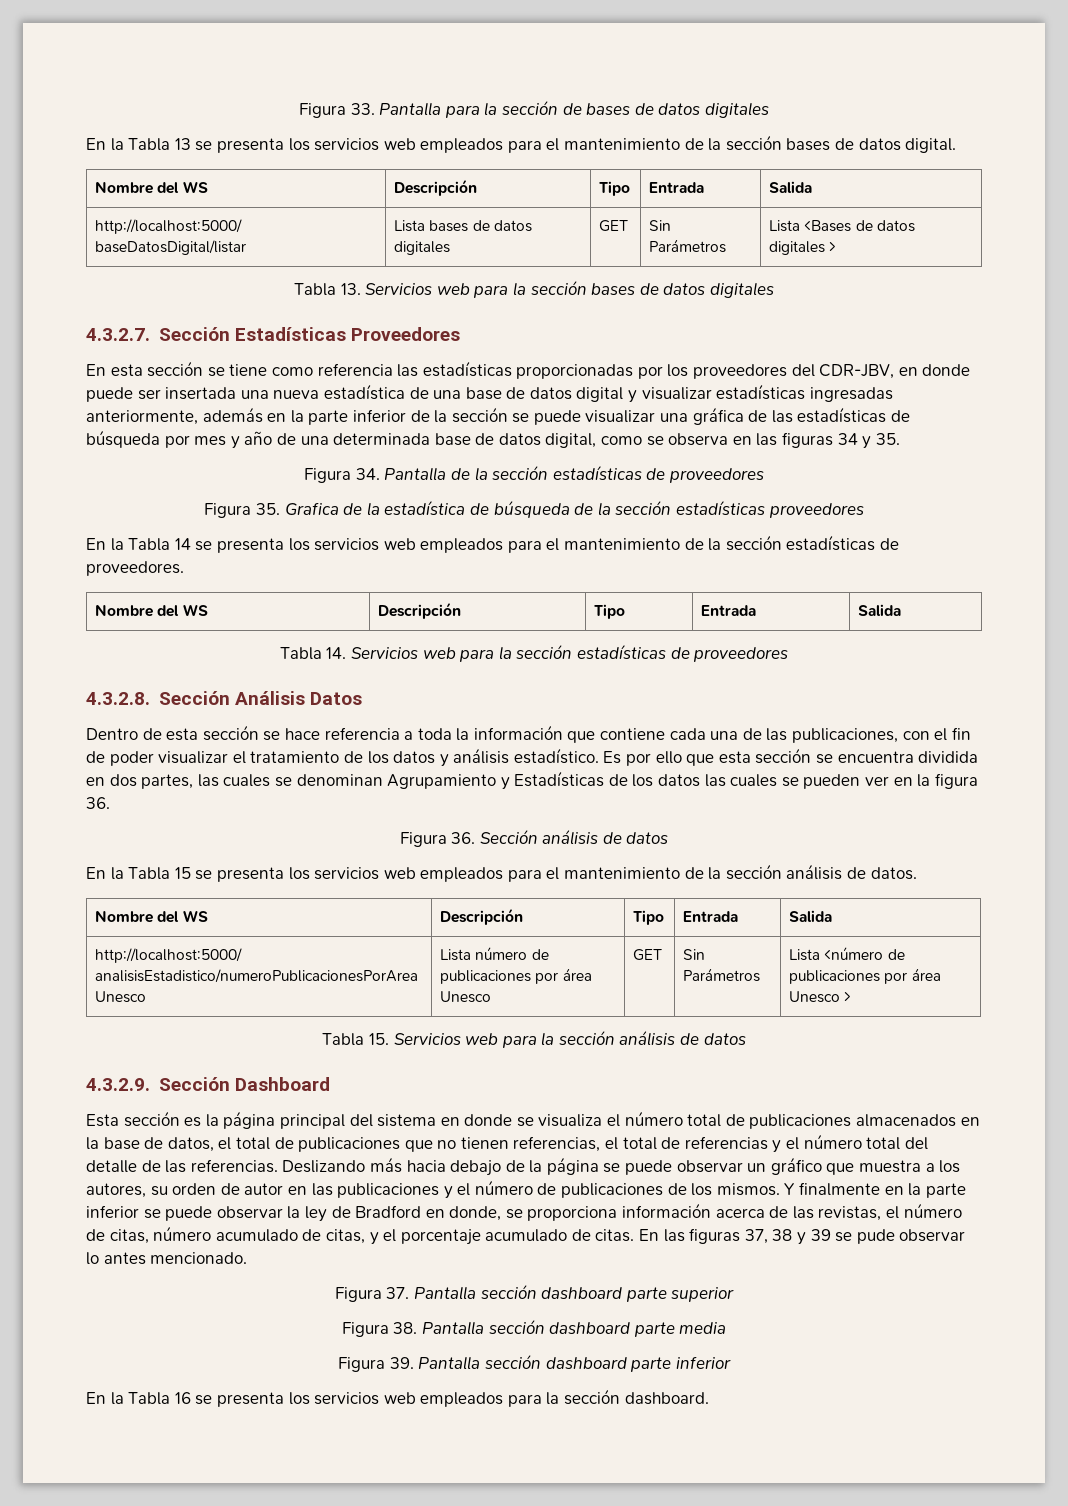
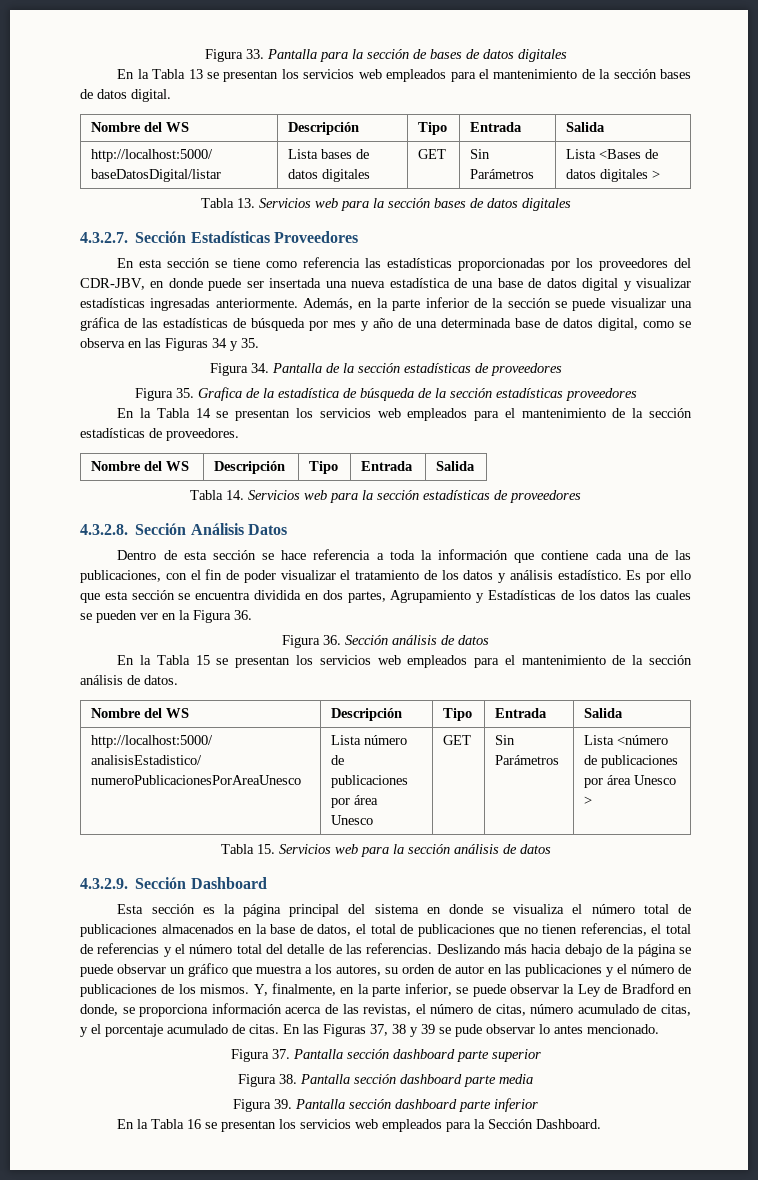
- En la Tabla 13 se presenta los servicios web empleados para el mantenimiento de la sección bases de datos digital.
+ En la Tabla 13 se presentan los servicios web empleados para el mantenimiento de la sección bases de datos digital.
- En esta sección se tiene como referencia las estadísticas proporcionadas por los proveedores del CDR-JBV, en donde puede ser insertada una nueva estadística de una base de datos digital y visualizar estadísticas ingresadas anteriormente, además en la parte inferior de la sección se puede visualizar una gráfica de las estadísticas de búsqueda por mes y año de una determinada base de datos digital, como se observa en las figuras 34 y 35.
+ En esta sección se tiene como referencia las estadísticas proporcionadas por los proveedores del CDR-JBV, en donde puede ser insertada una nueva estadística de una base de datos digital y visualizar estadísticas ingresadas anteriormente. Además, en la parte inferior de la sección se puede visualizar una gráfica de las estadísticas de búsqueda por mes y año de una determinada base de datos digital, como se observa en las Figuras 34 y 35.
- En la Tabla 14 se presenta los servicios web empleados para el mantenimiento de la sección estadísticas de proveedores.
+ En la Tabla 14 se presentan los servicios web empleados para el mantenimiento de la sección estadísticas de proveedores.
- Es por ello que esta sección se encuentra dividida en dos partes, las cuales se denominan Agrupamiento y Estadísticas de los datos las cuales se pueden ver en la figura 36.
+ Es por ello que esta sección se encuentra dividida en dos partes, Agrupamiento y Estadísticas de los datos las cuales se pueden ver en la Figura 36.
- En la Tabla 15 se presenta los servicios web empleados para el mantenimiento de la sección análisis de datos.
+ En la Tabla 15 se presentan los servicios web empleados para el mantenimiento de la sección análisis de datos.
- Y finalmente en la parte inferior se puede observar la ley de Bradford en donde, se proporciona información acerca de las revistas, el número de citas, número acumulado de citas, y el porcentaje acumulado de citas.
+ Y, finalmente, en la parte inferior, se puede observar la Ley de Bradford en donde, se proporciona información acerca de las revistas, el número de citas, número acumulado de citas, y el porcentaje acumulado de citas.
- En las figuras 37, 38 y 39 se pude observar lo antes mencionado.
+ En las Figuras 37, 38 y 39 se pude observar lo antes mencionado.
- En la Tabla 16 se presenta los servicios web empleados para la sección dashboard.
+ En la Tabla 16 se presentan los servicios web empleados para la Sección Dashboard.

